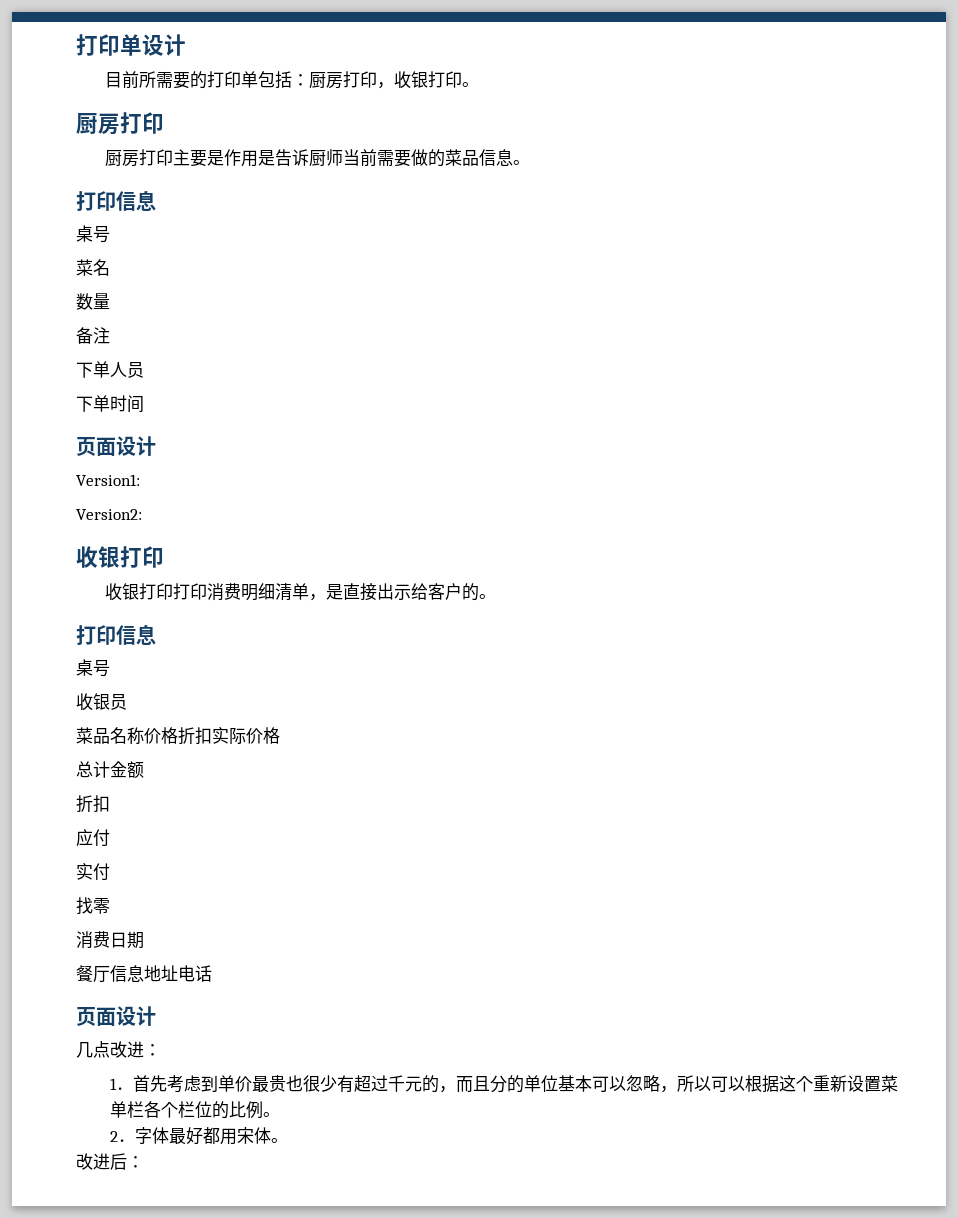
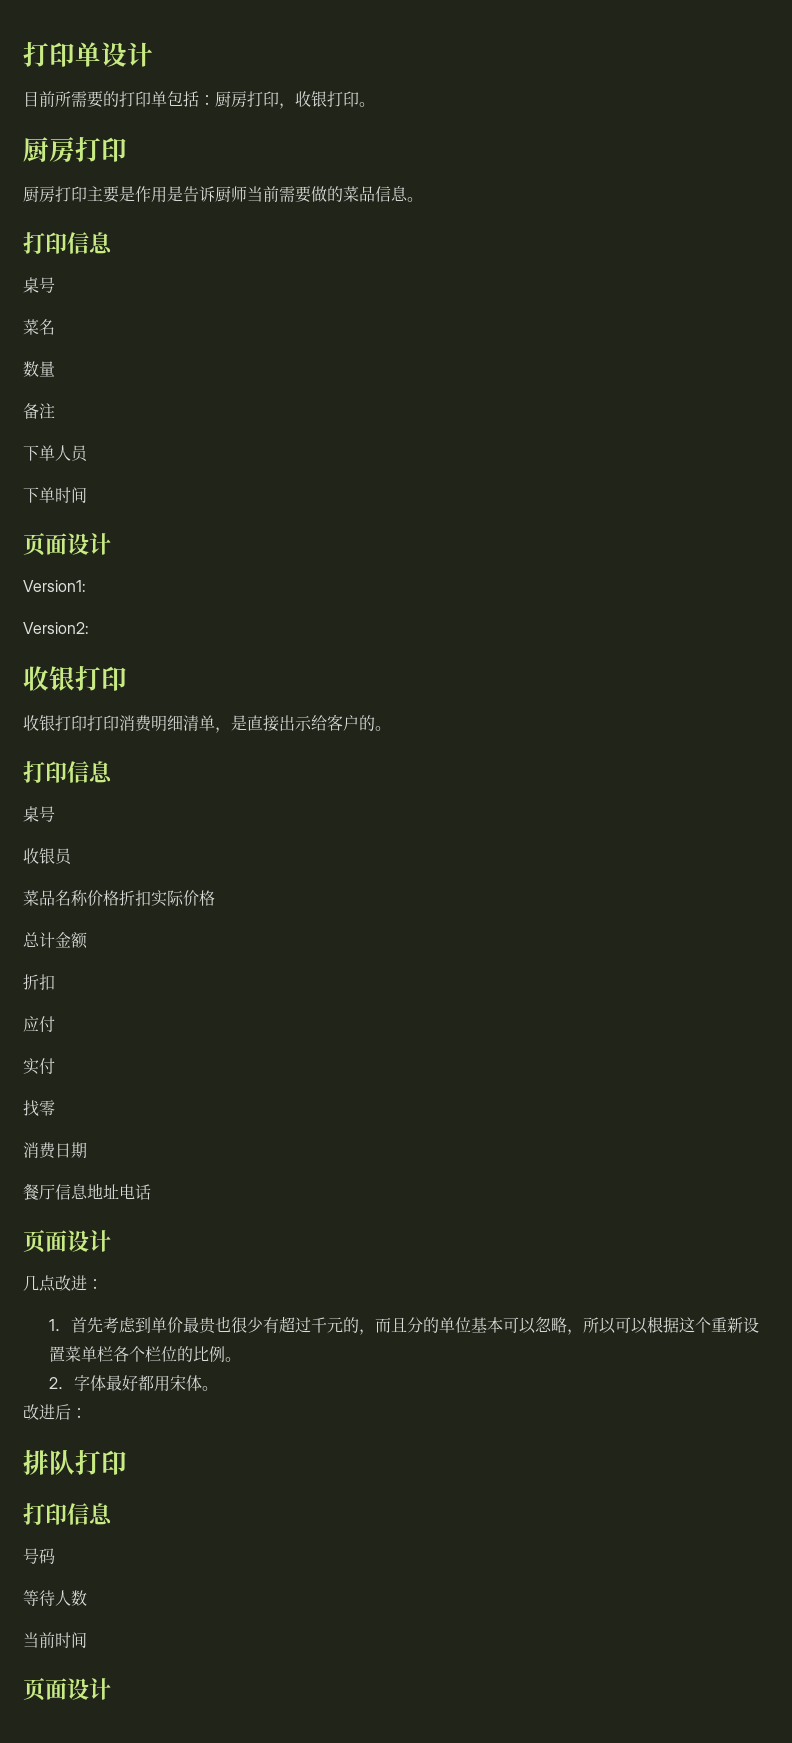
+ 排队打印
+ 打印信息
+ 号码
+ 等待人数
+ 当前时间
+ 页面设计

